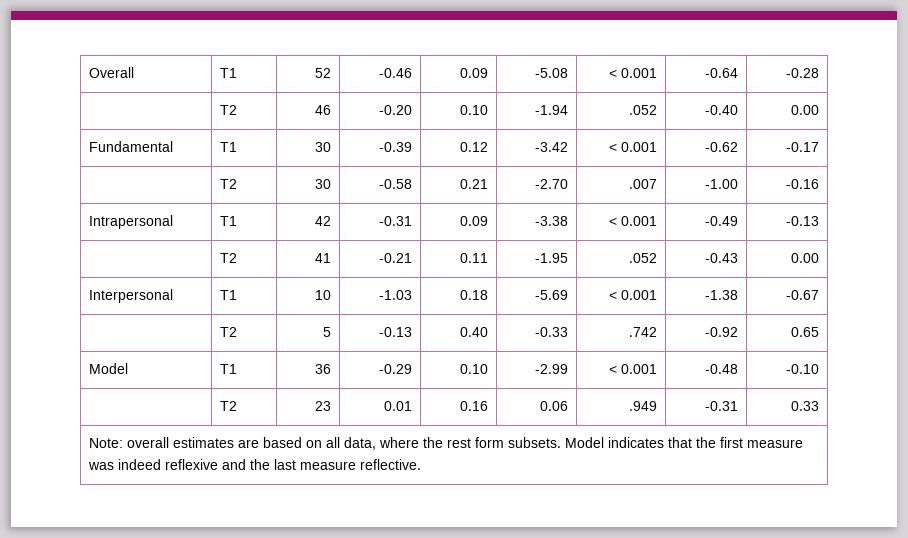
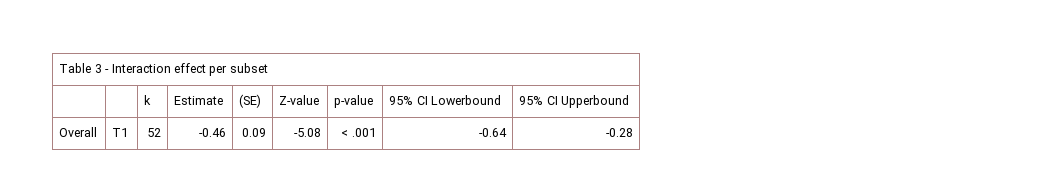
+ Table 3 - Interaction effect per subset
+ | | k | Estimate | (SE) | Z-value | p-value | 95% CI Lowerbound | 95% CI Upperbound
- Overall | T1 | 52 | -0.46 | 0.09 | -5.08 | < 0.001 | -0.64 | -0.28
+ Overall | T1 | 52 | -0.46 | 0.09 | -5.08 | < .001 | -0.64 | -0.28
- | T2 | 46 | -0.20 | 0.10 | -1.94 | .052 | -0.40 | 0.00
- Fundamental | T1 | 30 | -0.39 | 0.12 | -3.42 | < 0.001 | -0.62 | -0.17
- | T2 | 30 | -0.58 | 0.21 | -2.70 | .007 | -1.00 | -0.16
- Intrapersonal | T1 | 42 | -0.31 | 0.09 | -3.38 | < 0.001 | -0.49 | -0.13
- | T2 | 41 | -0.21 | 0.11 | -1.95 | .052 | -0.43 | 0.00
- Interpersonal | T1 | 10 | -1.03 | 0.18 | -5.69 | < 0.001 | -1.38 | -0.67
- | T2 | 5 | -0.13 | 0.40 | -0.33 | .742 | -0.92 | 0.65
- Model | T1 | 36 | -0.29 | 0.10 | -2.99 | < 0.001 | -0.48 | -0.10
- | T2 | 23 | 0.01 | 0.16 | 0.06 | .949 | -0.31 | 0.33
- Note: overall estimates are based on all data, where the rest form subsets. Model indicates that the first measure was indeed reflexive and the last measure reflective.

